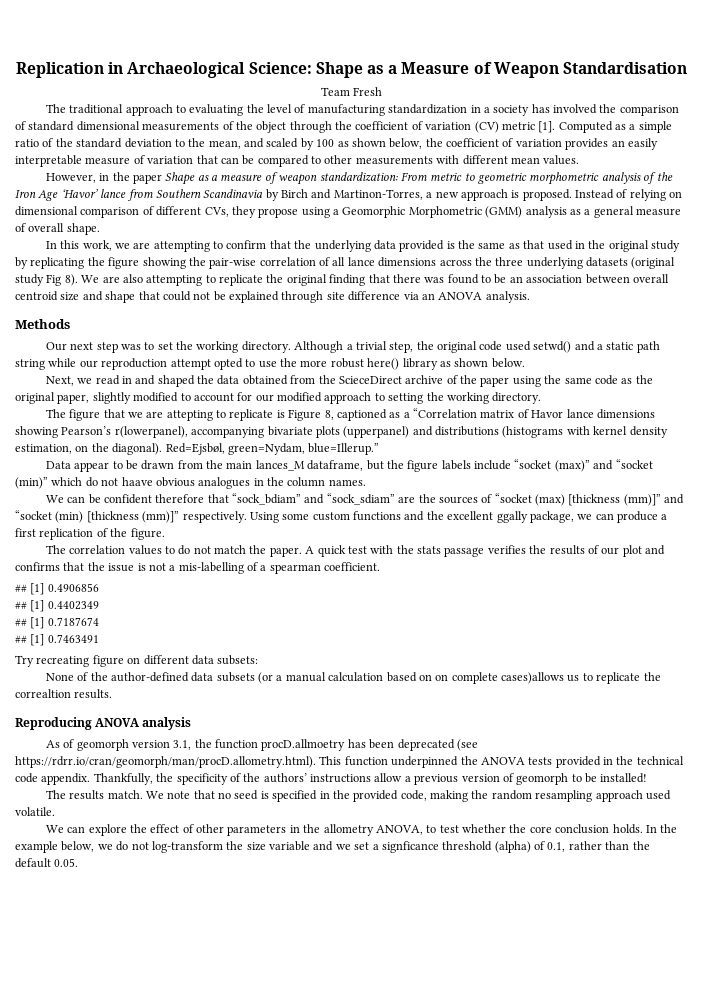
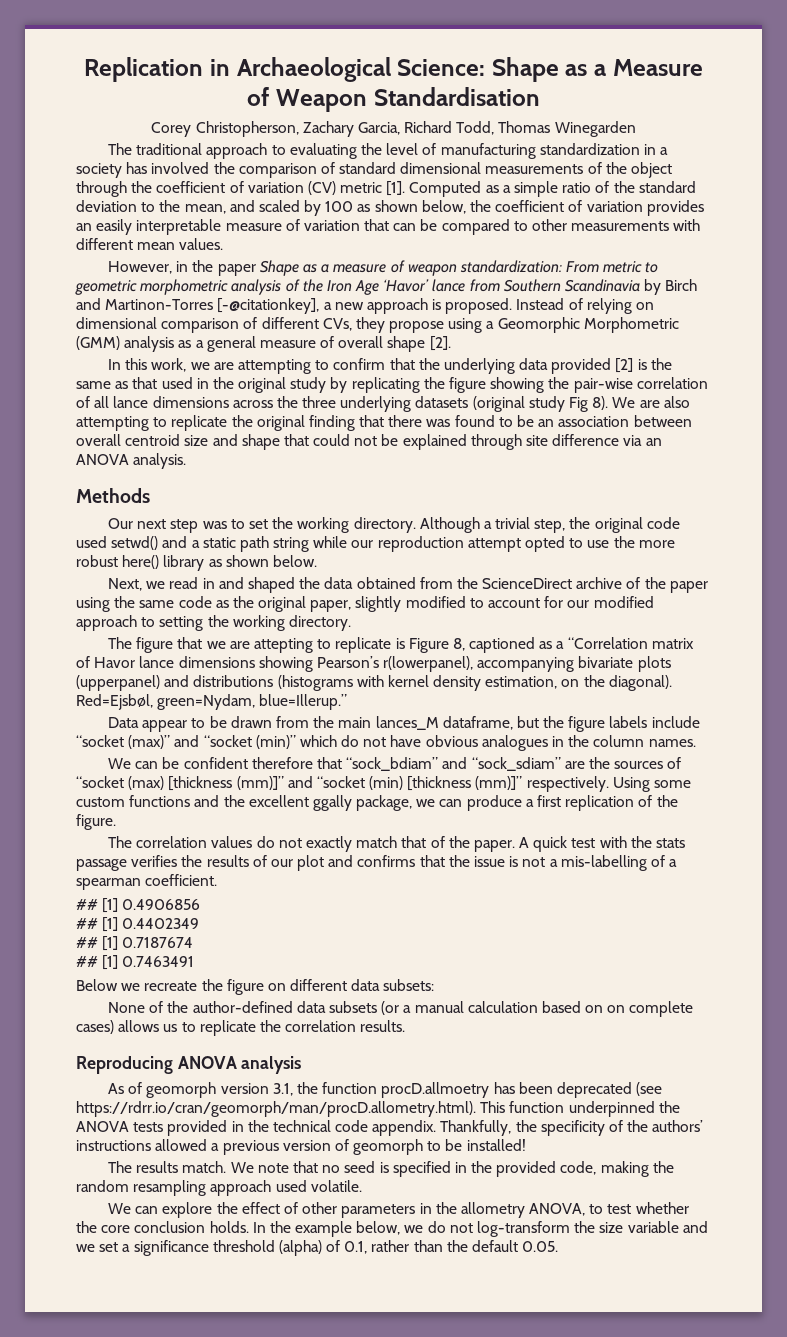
- Team Fresh
+ Corey Christopherson, Zachary Garcia, Richard Todd, Thomas Winegarden
- However, in the paper Shape as a measure of weapon standardization: From metric to geometric morphometric analysis of the Iron Age ‘Havor’ lance from Southern Scandinavia by Birch and Martinon-Torres, a new approach is proposed.
+ However, in the paper Shape as a measure of weapon standardization: From metric to geometric morphometric analysis of the Iron Age ‘Havor’ lance from Southern Scandinavia by Birch and Martinon-Torres [-@citationkey], a new approach is proposed.
- Instead of relying on dimensional comparison of different CVs, they propose using a Geomorphic Morphometric (GMM) analysis as a general measure of overall shape.
+ Instead of relying on dimensional comparison of different CVs, they propose using a Geomorphic Morphometric (GMM) analysis as a general measure of overall shape [2].
- In this work, we are attempting to confirm that the underlying data provided is the same as that used in the original study by replicating the figure showing the pair-wise correlation of all lance dimensions across the three underlying datasets (original study Fig 8).
+ In this work, we are attempting to confirm that the underlying data provided [2] is the same as that used in the original study by replicating the figure showing the pair-wise correlation of all lance dimensions across the three underlying datasets (original study Fig 8).
- Next, we read in and shaped the data obtained from the ScieceDirect archive of the paper using the same code as the original paper, slightly modified to account for our modified approach to setting the working directory.
+ Next, we read in and shaped the data obtained from the ScienceDirect archive of the paper using the same code as the original paper, slightly modified to account for our modified approach to setting the working directory.
- Data appear to be drawn from the main lances_M dataframe, but the figure labels include “socket (max)” and “socket (min)” which do not haave obvious analogues in the column names.
+ Data appear to be drawn from the main lances_M dataframe, but the figure labels include “socket (max)” and “socket (min)” which do not have obvious analogues in the column names.
- The correlation values to do not match the paper.
+ The correlation values do not exactly match that of the paper.
- Try recreating figure on different data subsets:
+ Below we recreate the figure on different data subsets:
- None of the author-defined data subsets (or a manual calculation based on on complete cases)allows us to replicate the correaltion results.
+ None of the author-defined data subsets (or a manual calculation based on on complete cases) allows us to replicate the correlation results.
- Thankfully, the specificity of the authors’ instructions allow a previous version of geomorph to be installed!
+ Thankfully, the specificity of the authors’ instructions allowed a previous version of geomorph to be installed!
- In the example below, we do not log-transform the size variable and we set a signficance threshold (alpha) of 0.1, rather than the default 0.05.
+ In the example below, we do not log-transform the size variable and we set a significance threshold (alpha) of 0.1, rather than the default 0.05.

